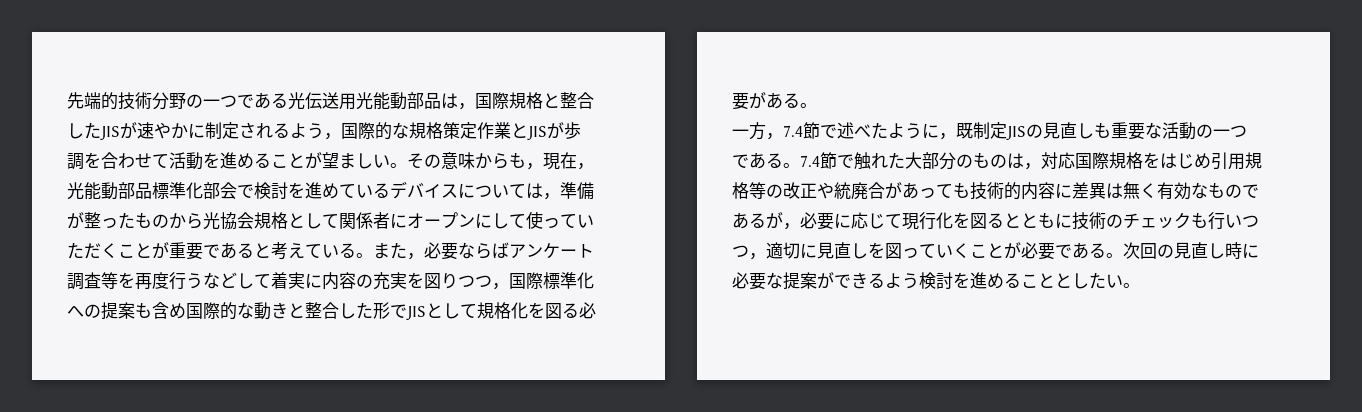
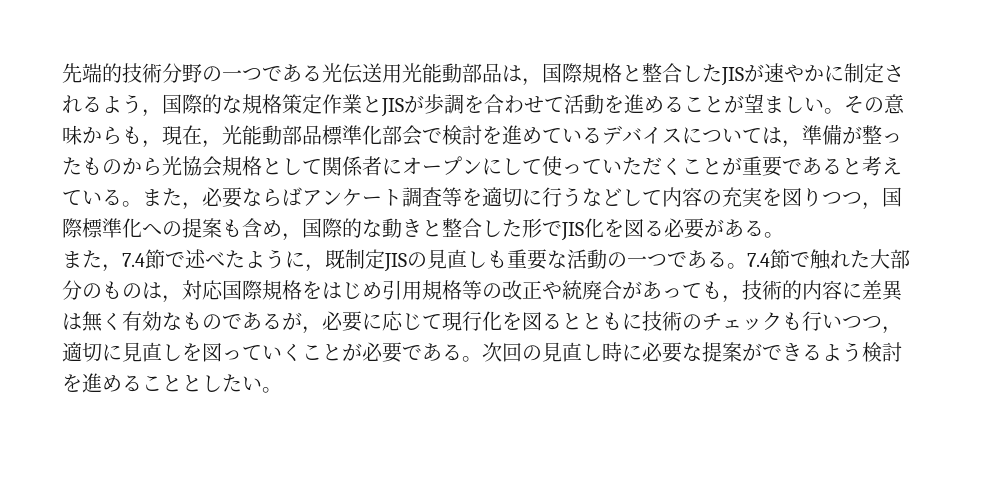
- また，必要ならばアンケート調査等を再度行うなどして着実に内容の充実を図りつつ，国際標準化への提案も含め国際的な動きと整合した形でJISとして規格化を図る必要がある。
+ また，必要ならばアンケート調査等を適切に行うなどして内容の充実を図りつつ，国際標準化への提案も含め，国際的な動きと整合した形でJIS化を図る必要がある。
- 一方，7.4節で述べたように，既制定JISの見直しも重要な活動の一つである。
+ また，7.4節で述べたように，既制定JISの見直しも重要な活動の一つである。
- 7.4節で触れた大部分のものは，対応国際規格をはじめ引用規格等の改正や統廃合があっても技術的内容に差異は無く有効なものであるが，必要に応じて現行化を図るとともに技術のチェックも行いつつ，適切に見直しを図っていくことが必要である。
+ 7.4節で触れた大部分のものは，対応国際規格をはじめ引用規格等の改正や統廃合があっても，技術的内容に差異は無く有効なものであるが，必要に応じて現行化を図るとともに技術のチェックも行いつつ，適切に見直しを図っていくことが必要である。

